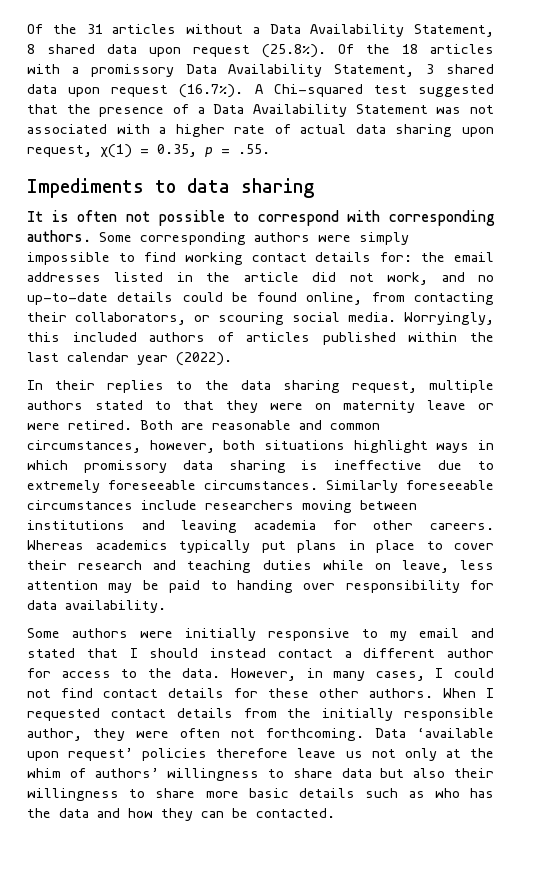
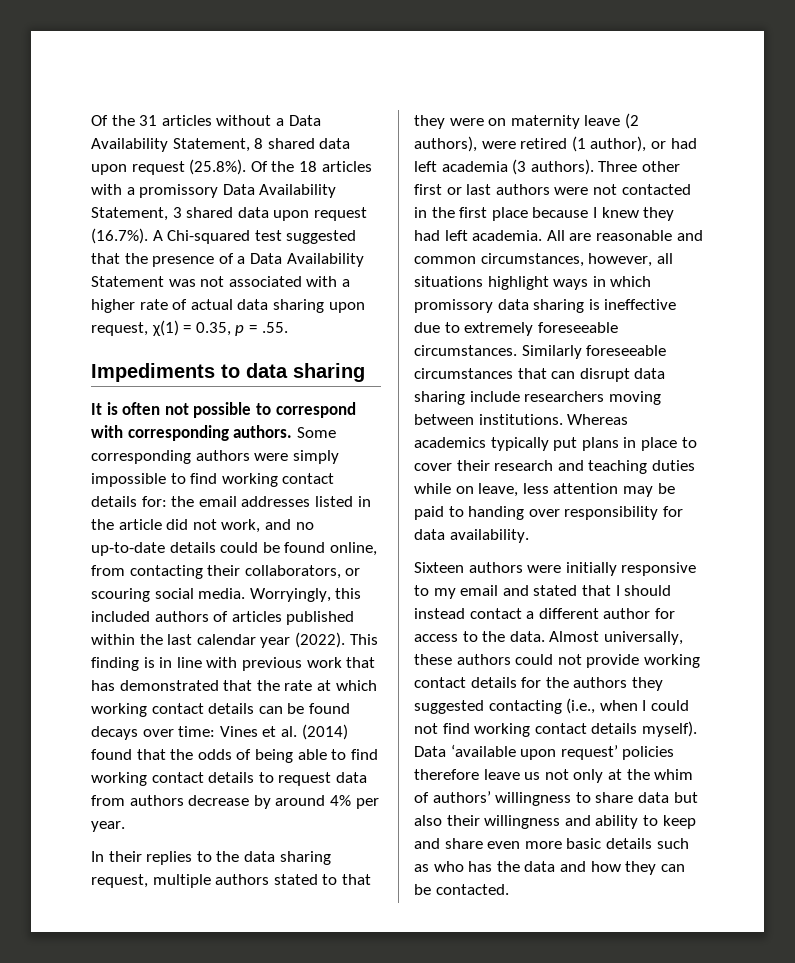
+ This finding is in line with previous work that has demonstrated that the rate at which working contact details can be found decays over time: Vines et al. (2014) found that the odds of being able to find working contact details to request data from authors decrease by around 4% per year.
- In their replies to the data sharing request, multiple authors stated to that they were on maternity leave or were retired. Both are reasonable and common circumstances, however, both situations highlight ways in which promissory data sharing is ineffective due to extremely foreseeable circumstances.
+ In their replies to the data sharing request, multiple authors stated to that they were on maternity leave (2 authors), were retired (1 author), or had left academia (3 authors). Three other first or last authors were not contacted in the first place because I knew they had left academia. All are reasonable and common circumstances, however, all situations highlight ways in which promissory data sharing is ineffective due to extremely foreseeable circumstances.
- Similarly foreseeable circumstances include researchers moving between institutions and leaving academia for other careers.
+ Similarly foreseeable circumstances that can disrupt data sharing include researchers moving between institutions.
- Some authors were initially responsive to my email and stated that I should instead contact a different author for access to the data.
+ Sixteen authors were initially responsive to my email and stated that I should instead contact a different author for access to the data.
- However, in many cases, I could not find contact details for these other authors. When I requested contact details from the initially responsible author, they were often not forthcoming.
+ Almost universally, these authors could not provide working contact details for the authors they suggested contacting (i.e., when I could not find working contact details myself).
- Data ‘available upon request’ policies therefore leave us not only at the whim of authors’ willingness to share data but also their willingness to share more basic details such as who has the data and how they can be contacted.
+ Data ‘available upon request’ policies therefore leave us not only at the whim of authors’ willingness to share data but also their willingness and ability to keep and share even more basic details such as who has the data and how they can be contacted.

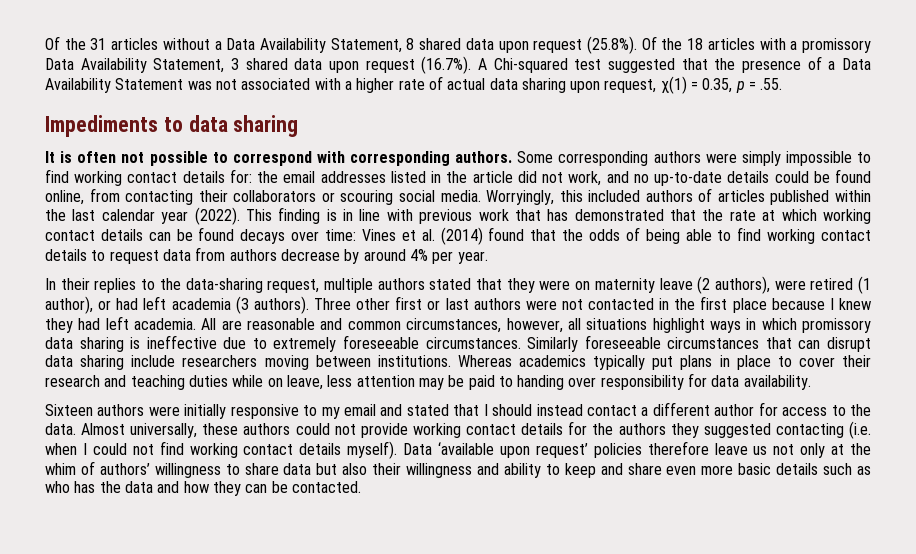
- Some corresponding authors were simply impossible to find working contact details for: the email addresses listed in the article did not work, and no up-to-date details could be found online, from contacting their collaborators, or scouring social media.
+ Some corresponding authors were simply impossible to find working contact details for: the email addresses listed in the article did not work, and no up-to-date details could be found online, from contacting their collaborators or scouring social media.
- In their replies to the data sharing request, multiple authors stated to that they were on maternity leave (2 authors), were retired (1 author), or had left academia (3 authors).
+ In their replies to the data-sharing request, multiple authors stated that they were on maternity leave (2 authors), were retired (1 author), or had left academia (3 authors).
- Almost universally, these authors could not provide working contact details for the authors they suggested contacting (i.e., when I could not find working contact details myself).
+ Almost universally, these authors could not provide working contact details for the authors they suggested contacting (i.e. when I could not find working contact details myself).

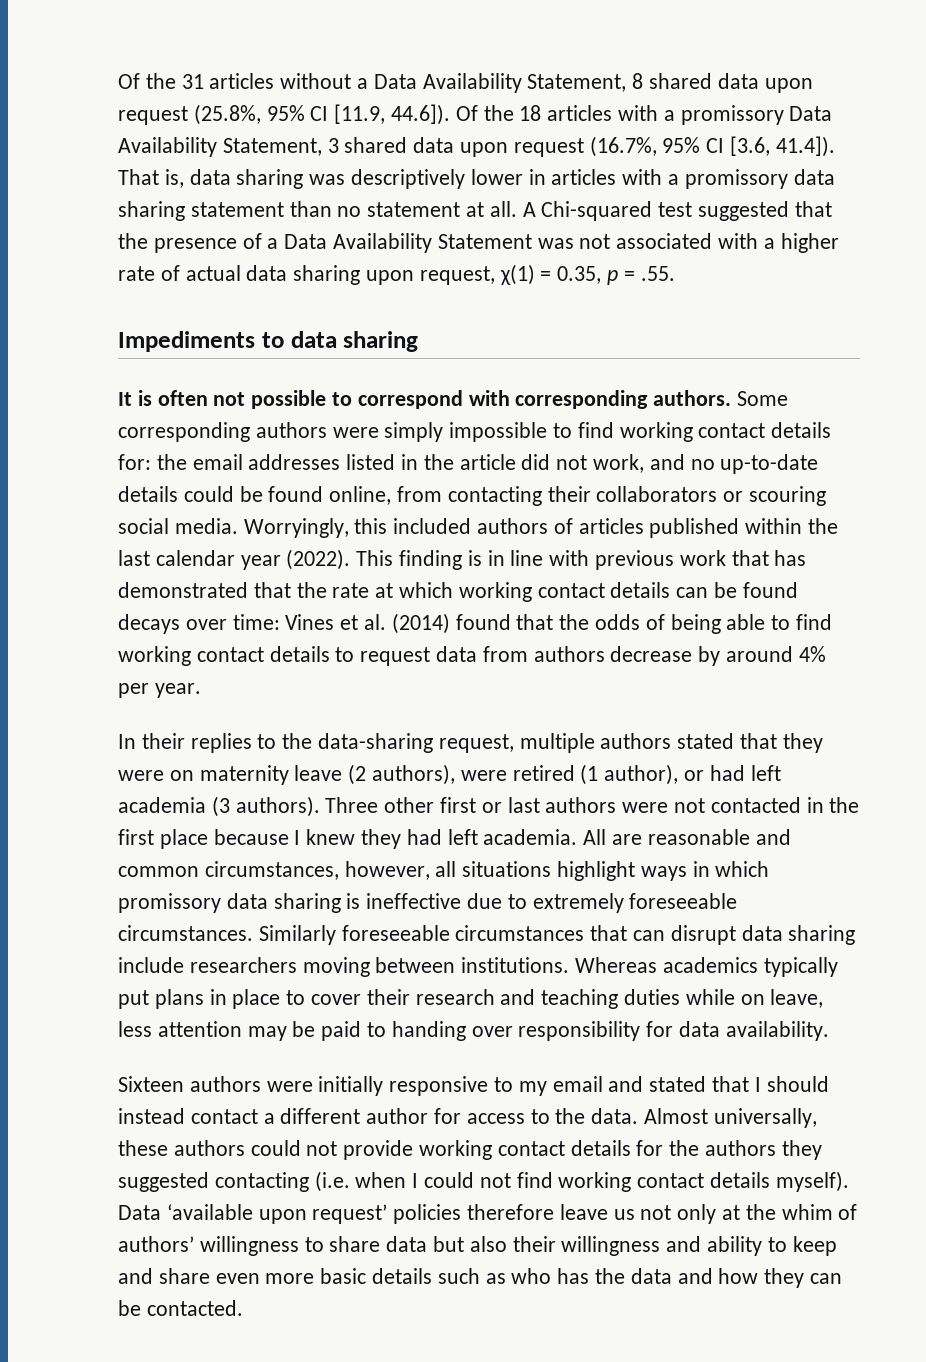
- Of the 31 articles without a Data Availability Statement, 8 shared data upon request (25.8%). Of the 18 articles with a promissory Data Availability Statement, 3 shared data upon request (16.7%). A Chi-squared test suggested that the presence of a Data Availability Statement was not associated with a higher rate of actual data sharing upon request, χ(1) = 0.35, p = .55.
+ Of the 31 articles without a Data Availability Statement, 8 shared data upon request (25.8%, 95% CI [11.9, 44.6]). Of the 18 articles with a promissory Data Availability Statement, 3 shared data upon request (16.7%, 95% CI [3.6, 41.4]). That is, data sharing was descriptively lower in articles with a promissory data sharing statement than no statement at all. A Chi-squared test suggested that the presence of a Data Availability Statement was not associated with a higher rate of actual data sharing upon request, χ(1) = 0.35, p = .55.

